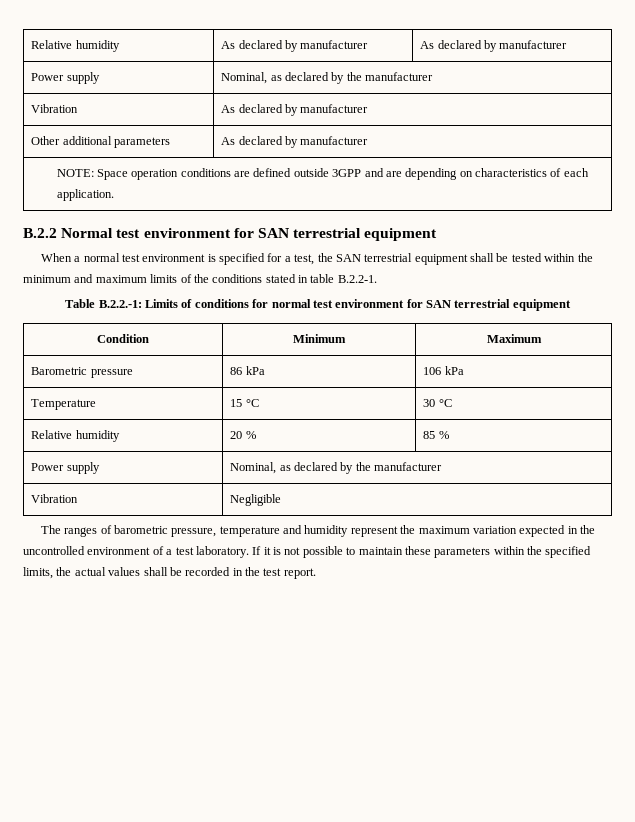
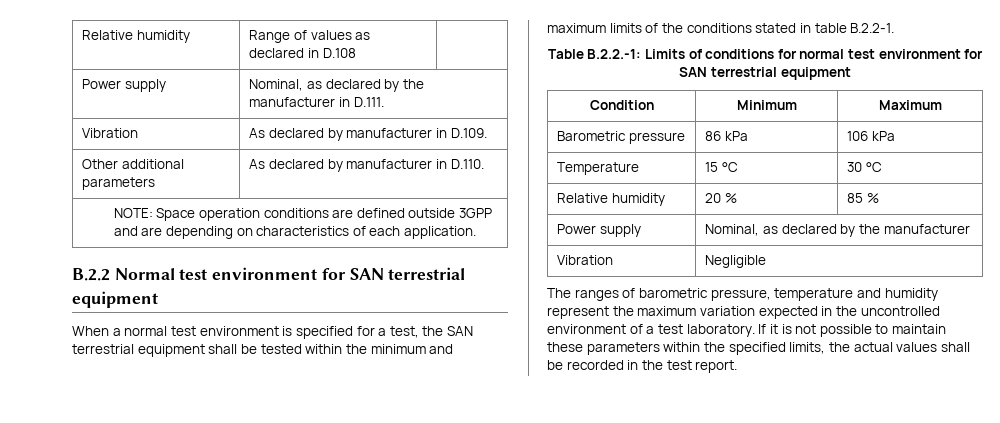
- Relative humidity | As declared by manufacturer | As declared by manufacturer
- Power supply | Nominal, as declared by the manufacturer
+ Relative humidity | Range of values as declared in D.108 |
+ Power supply | Nominal, as declared by the manufacturer in D.111.
- Vibration | As declared by manufacturer
+ Vibration | As declared by manufacturer in D.109.
- Other additional parameters | As declared by manufacturer
+ Other additional parameters | As declared by manufacturer in D.110.

